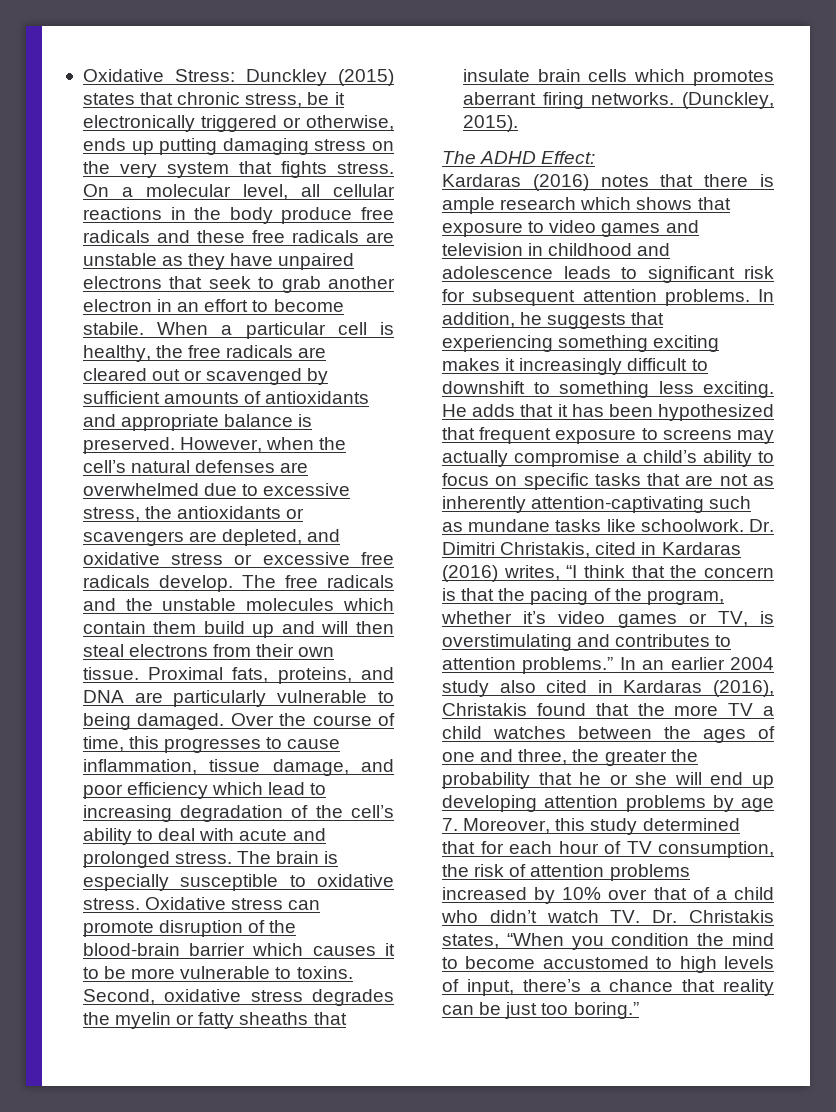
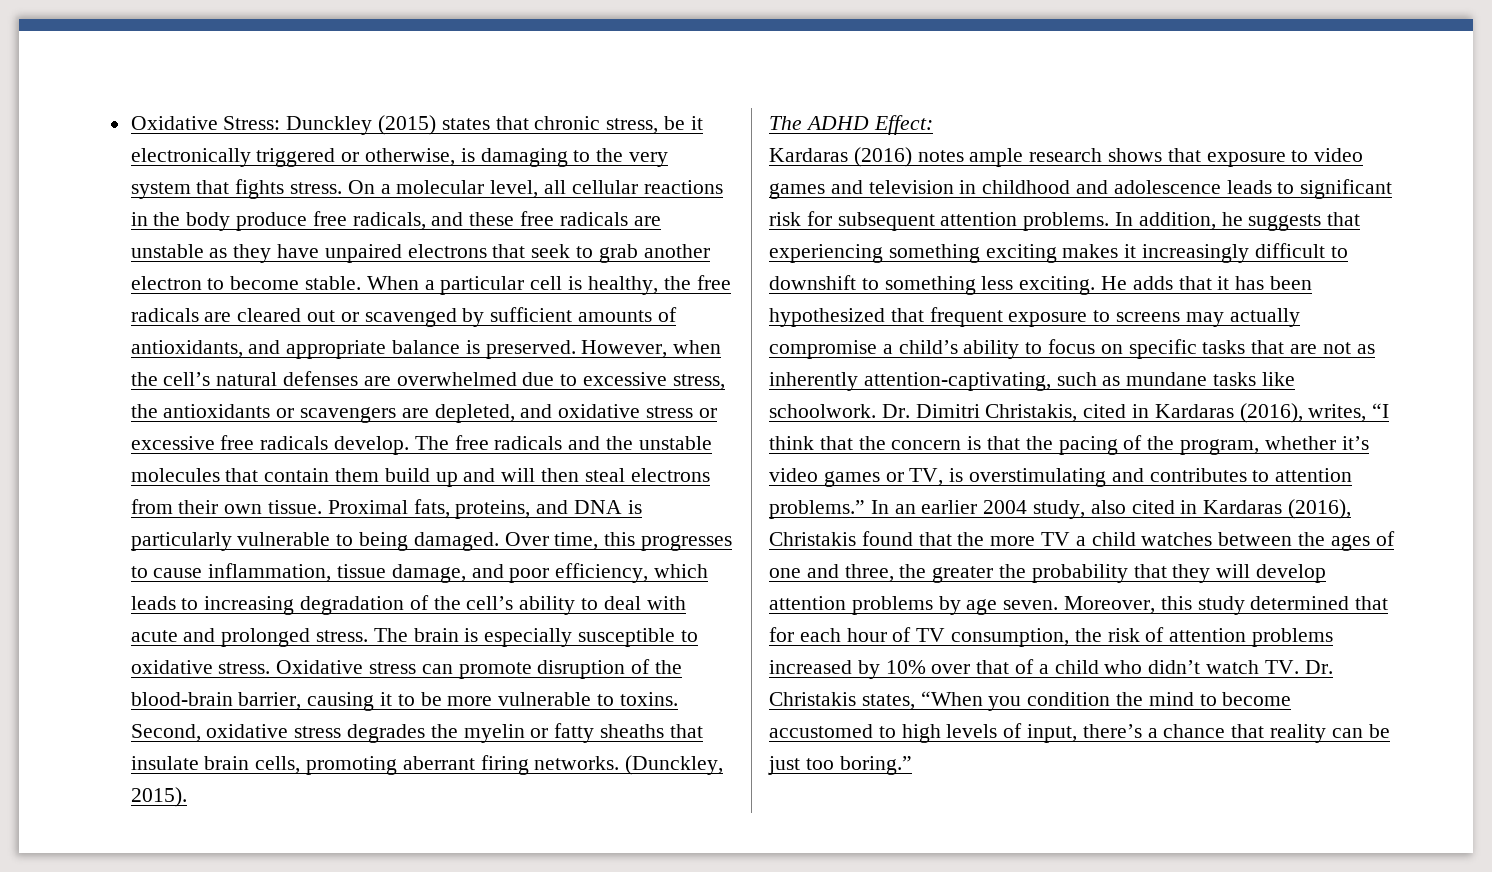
- Oxidative Stress: Dunckley (2015) states that chronic stress, be it electronically triggered or otherwise, ends up putting damaging stress on the very system that fights stress.
+ Oxidative Stress: Dunckley (2015) states that chronic stress, be it electronically triggered or otherwise, is damaging to the very system that fights stress.
- On a molecular level, all cellular reactions in the body produce free radicals and these free radicals are unstable as they have unpaired electrons that seek to grab another electron in an effort to become stabile.
+ On a molecular level, all cellular reactions in the body produce free radicals, and these free radicals are unstable as they have unpaired electrons that seek to grab another electron to become stable.
- When a particular cell is healthy, the free radicals are cleared out or scavenged by sufficient amounts of antioxidants and appropriate balance is preserved.
+ When a particular cell is healthy, the free radicals are cleared out or scavenged by sufficient amounts of antioxidants, and appropriate balance is preserved.
- The free radicals and the unstable molecules which contain them build up and will then steal electrons from their own tissue.
+ The free radicals and the unstable molecules that contain them build up and will then steal electrons from their own tissue.
- Proximal fats, proteins, and DNA are particularly vulnerable to being damaged.
+ Proximal fats, proteins, and DNA is particularly vulnerable to being damaged.
- Over the course of time, this progresses to cause inflammation, tissue damage, and poor efficiency which lead to increasing degradation of the cell’s ability to deal with acute and prolonged stress.
+ Over time, this progresses to cause inflammation, tissue damage, and poor efficiency, which leads to increasing degradation of the cell’s ability to deal with acute and prolonged stress.
- Oxidative stress can promote disruption of the blood-brain barrier which causes it to be more vulnerable to toxins.
+ Oxidative stress can promote disruption of the blood-brain barrier, causing it to be more vulnerable to toxins.
- Second, oxidative stress degrades the myelin or fatty sheaths that insulate brain cells which promotes aberrant firing networks.
+ Second, oxidative stress degrades the myelin or fatty sheaths that insulate brain cells, promoting aberrant firing networks.
- Kardaras (2016) notes that there is ample research which shows that exposure to video games and television in childhood and adolescence leads to significant risk for subsequent attention problems.
+ Kardaras (2016) notes ample research shows that exposure to video games and television in childhood and adolescence leads to significant risk for subsequent attention problems.
- He adds that it has been hypothesized that frequent exposure to screens may actually compromise a child’s ability to focus on specific tasks that are not as inherently attention-captivating such as mundane tasks like schoolwork.
+ He adds that it has been hypothesized that frequent exposure to screens may actually compromise a child’s ability to focus on specific tasks that are not as inherently attention-captivating, such as mundane tasks like schoolwork.
- Dr. Dimitri Christakis, cited in Kardaras (2016) writes, “I think that the concern is that the pacing of the program, whether it’s video games or TV, is overstimulating and contributes to attention problems.”
+ Dr. Dimitri Christakis, cited in Kardaras (2016), writes, “I think that the concern is that the pacing of the program, whether it’s video games or TV, is overstimulating and contributes to attention problems.”
- In an earlier 2004 study also cited in Kardaras (2016), Christakis found that the more TV a child watches between the ages of one and three, the greater the probability that he or she will end up developing attention problems by age 7. Moreover, this study determined that for each hour of TV consumption, the risk of attention problems increased by 10% over that of a child who didn’t watch TV. Dr. Christakis states, “When you condition the mind to become accustomed to high levels of input, there’s a chance that reality can be just too boring.”
+ In an earlier 2004 study, also cited in Kardaras (2016), Christakis found that the more TV a child watches between the ages of one and three, the greater the probability that they will develop attention problems by age seven. Moreover, this study determined that for each hour of TV consumption, the risk of attention problems increased by 10% over that of a child who didn’t watch TV. Dr. Christakis states, “When you condition the mind to become accustomed to high levels of input, there’s a chance that reality can be just too boring.”

